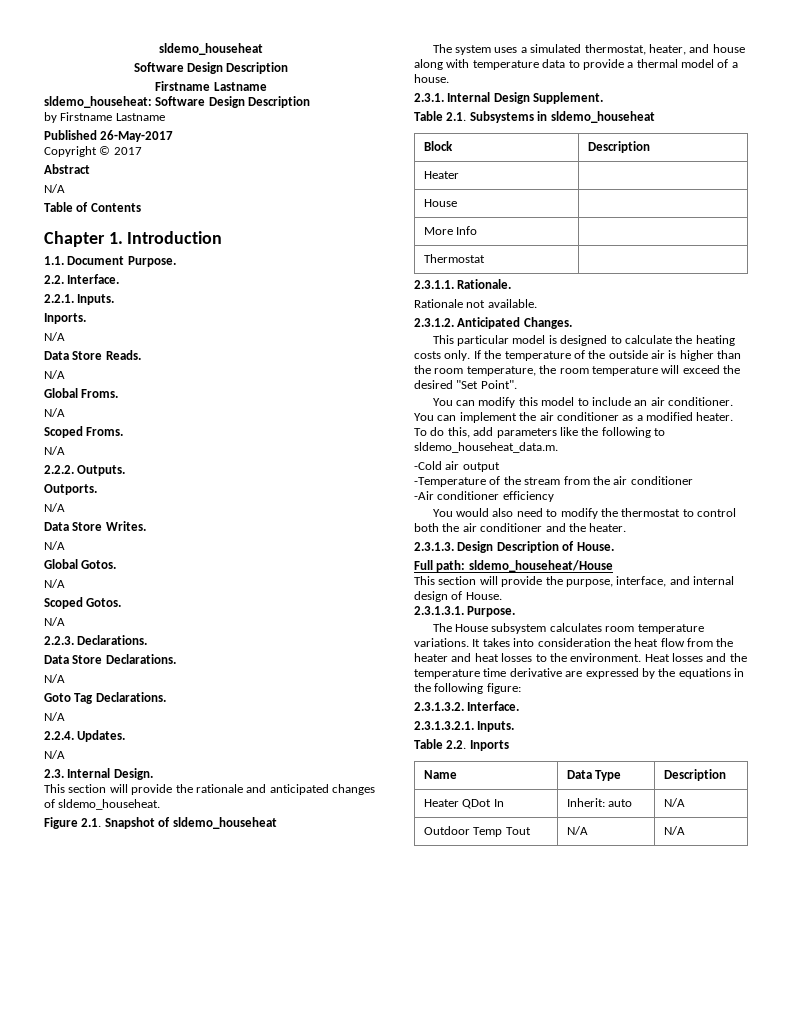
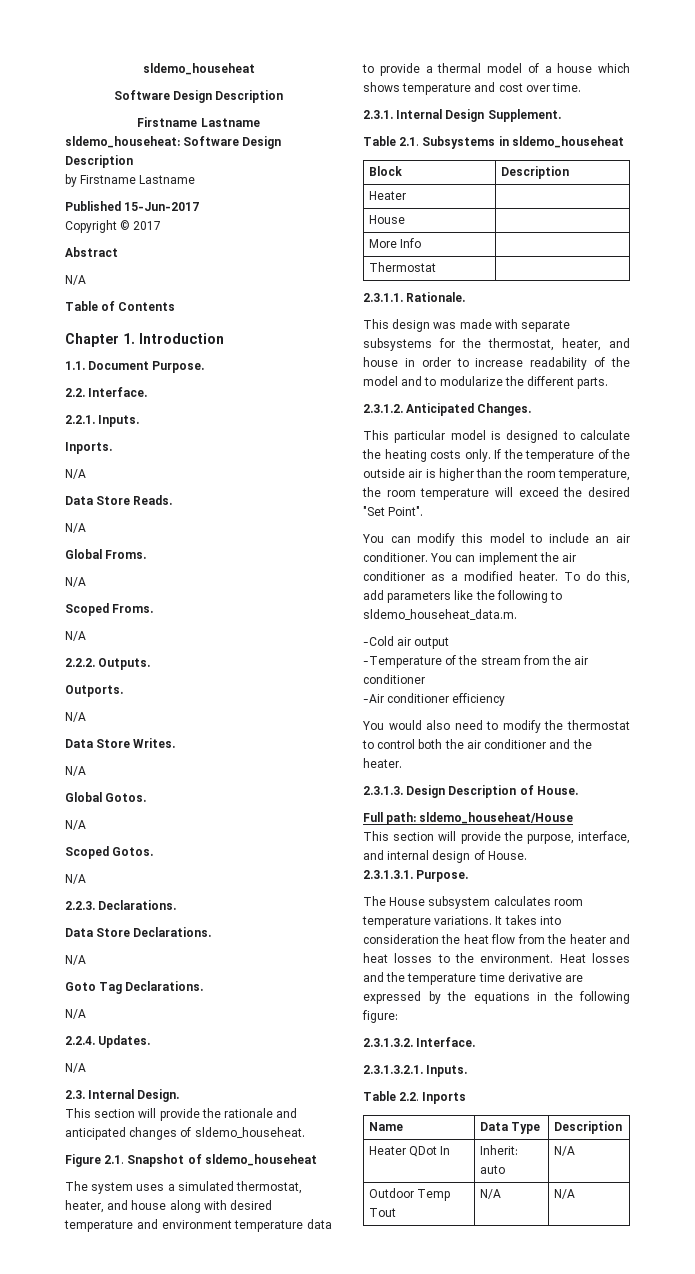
- Published 26-May-2017
+ Published 15-Jun-2017
- The system uses a simulated thermostat, heater, and house along with temperature data to provide a thermal model of a house.
+ The system uses a simulated thermostat, heater, and house along with desired temperature and environment temperature data to provide a thermal model of a house which shows temperature and cost over time.
- Rationale not available.
+ This design was made with separate subsystems for the thermostat, heater, and house in order to increase readability of the model and to modularize the different parts.

